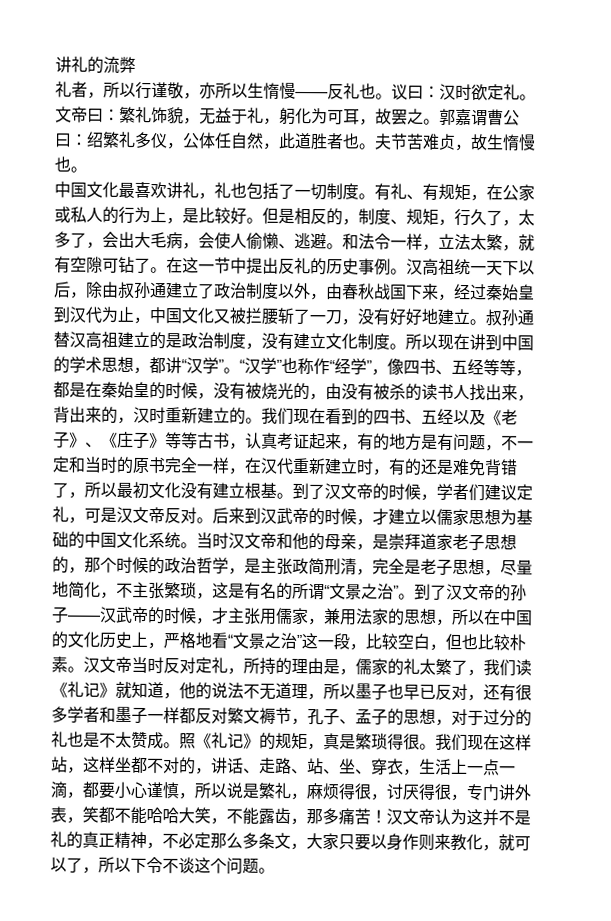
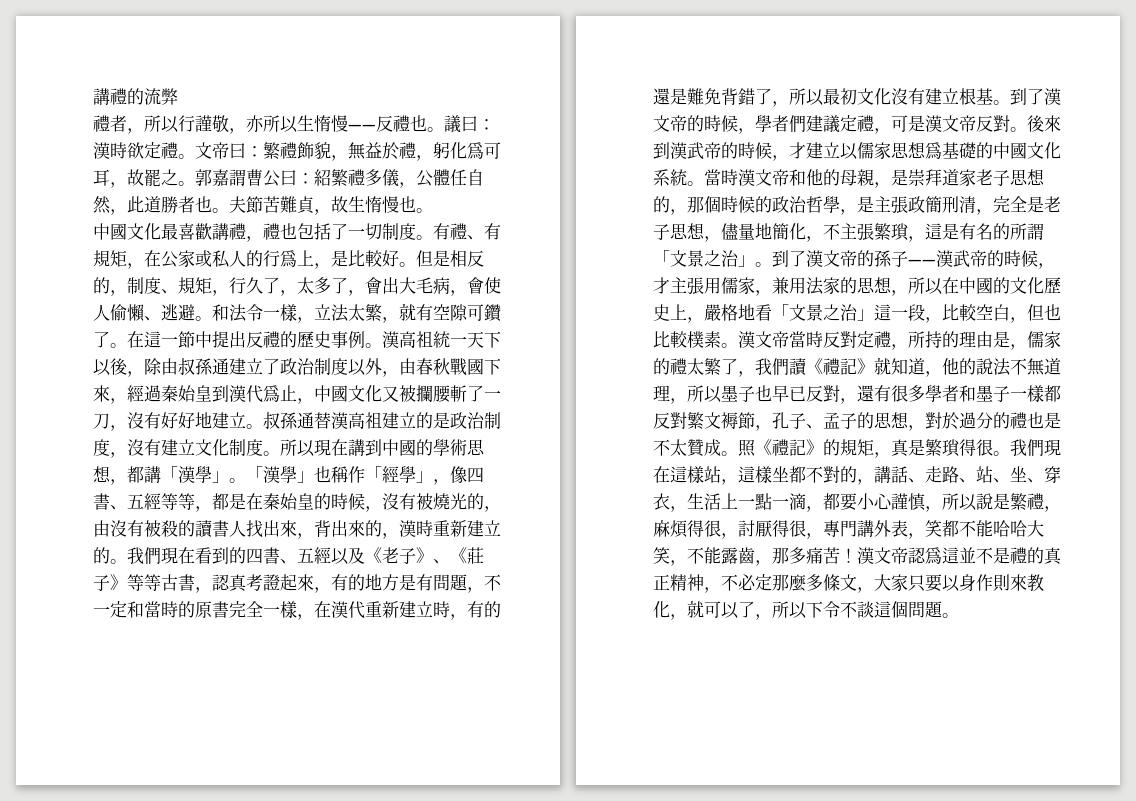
- 讲礼的流弊
+ 講禮的流弊
- 礼者，所以行谨敬，亦所以生惰慢——反礼也。议曰：汉时欲定礼。文帝曰：繁礼饰貌，无益于礼，躬化为可耳，故罢之。
+ 禮者，所以行謹敬，亦所以生惰慢——反禮也。議曰：漢時欲定禮。文帝曰：繁禮飾貌，無益於禮，躬化爲可耳，故罷之。
- 郭嘉谓曹公曰：绍繁礼多仪，公体任自然，此道胜者也。
+ 郭嘉謂曹公曰：紹繁禮多儀，公體任自然，此道勝者也。
- 夫节苦难贞，故生惰慢也。
+ 夫節苦難貞，故生惰慢也。
- 中国文化最喜欢讲礼，礼也包括了一切制度。
+ 中國文化最喜歡講禮，禮也包括了一切制度。
- 有礼、有规矩，在公家或私人的行为上，是比较好。
+ 有禮、有規矩，在公家或私人的行爲上，是比較好。
- 但是相反的，制度、规矩，行久了，太多了，会出大毛病，会使人偷懒、逃避。
+ 但是相反的，制度、規矩，行久了，太多了，會出大毛病，會使人偷懶、逃避。
- 和法令一样，立法太繁，就有空隙可钻了。在这一节中提出反礼的历史事例。
+ 和法令一樣，立法太繁，就有空隙可鑽了。在這一節中提出反禮的歷史事例。
- 汉高祖统一天下以后，除由叔孙通建立了政治制度以外，由春秋战国下来，经过秦始皇到汉代为止，中国文化又被拦腰斩了一刀，没有好好地建立。
+ 漢高祖統一天下以後，除由叔孫通建立了政治制度以外，由春秋戰國下來，經過秦始皇到漢代爲止，中國文化又被攔腰斬了一刀，沒有好好地建立。
- 叔孙通替汉高祖建立的是政治制度，没有建立文化制度。
+ 叔孫通替漢高祖建立的是政治制度，沒有建立文化制度。
- 所以现在讲到中国的学术思想，都讲“汉学”。“汉学”也称作“经学”，像四书、五经等等，都是在秦始皇的时候，没有被烧光的，由没有被杀的读书人找出来，背出来的，汉时重新建立的。
+ 所以現在講到中國的學術思想，都講「漢學」。「漢學」也稱作「經學」，像四書、五經等等，都是在秦始皇的時候，沒有被燒光的，由沒有被殺的讀書人找出來，背出來的，漢時重新建立的。
- 我们现在看到的四书、五经以及《老子》、《庄子》等等古书，认真考证起来，有的地方是有问题，不一定和当时的原书完全一样，在汉代重新建立时，有的还是难免背错了，所以最初文化没有建立根基。
+ 我們現在看到的四書、五經以及《老子》、《莊子》等等古書，認真考證起來，有的地方是有問題，不一定和當時的原書完全一樣，在漢代重新建立時，有的還是難免背錯了，所以最初文化沒有建立根基。
- 到了汉文帝的时候，学者们建议定礼，可是汉文帝反对。后来到汉武帝的时候，才建立以儒家思想为基础的中国文化系统。当时汉文帝和他的母亲，是崇拜道家老子思想的，那个时候的政治哲学，是主张政简刑清，完全是老子思想，尽量地简化，不主张繁琐，这是有名的所谓“文景之治”。到了汉文帝的孙子——汉武帝的时候，才主张用儒家，兼用法家的思想，所以在中国的文化历史上，严格地看“文景之治”这一段，比较空白，但也比较朴素。汉文帝当时反对定礼，所持的理由是，儒家的礼太繁了，我们读《礼记》就知道，他的说法不无道理，所以墨子也早已反对，还有很多学者和墨子一样都反对繁文褥节，孔子、孟子的思想，对于过分的礼也是不太赞成。
+ 到了漢文帝的時候，學者們建議定禮，可是漢文帝反對。後來到漢武帝的時候，才建立以儒家思想爲基礎的中國文化系統。當時漢文帝和他的母親，是崇拜道家老子思想的，那個時候的政治哲學，是主張政簡刑清，完全是老子思想，儘量地簡化，不主張繁瑣，這是有名的所謂「文景之治」。到了漢文帝的孫子——漢武帝的時候，才主張用儒家，兼用法家的思想，所以在中國的文化歷史上，嚴格地看「文景之治」這一段，比較空白，但也比較樸素。漢文帝當時反對定禮，所持的理由是，儒家的禮太繁了，我們讀《禮記》就知道，他的說法不無道理，所以墨子也早已反對，還有很多學者和墨子一樣都反對繁文褥節，孔子、孟子的思想，對於過分的禮也是不太贊成。
- 照《礼记》的规矩，真是繁琐得很。
+ 照《禮記》的規矩，真是繁瑣得很。
- 我们现在这样站，这样坐都不对的，讲话、走路、站、坐、穿衣，生活上一点一滴，都要小心谨慎，所以说是繁礼，麻烦得很，讨厌得很，专门讲外表，笑都不能哈哈大笑，不能露齿，那多痛苦！
+ 我們現在這樣站，這樣坐都不對的，講話、走路、站、坐、穿衣，生活上一點一滴，都要小心謹慎，所以說是繁禮，麻煩得很，討厭得很，專門講外表，笑都不能哈哈大笑，不能露齒，那多痛苦！
- 汉文帝认为这并不是礼的真正精神，不必定那么多条文，大家只要以身作则来教化，就可以了，所以下令不谈这个问题。
+ 漢文帝認爲這並不是禮的真正精神，不必定那麼多條文，大家只要以身作則來教化，就可以了，所以下令不談這個問題。

